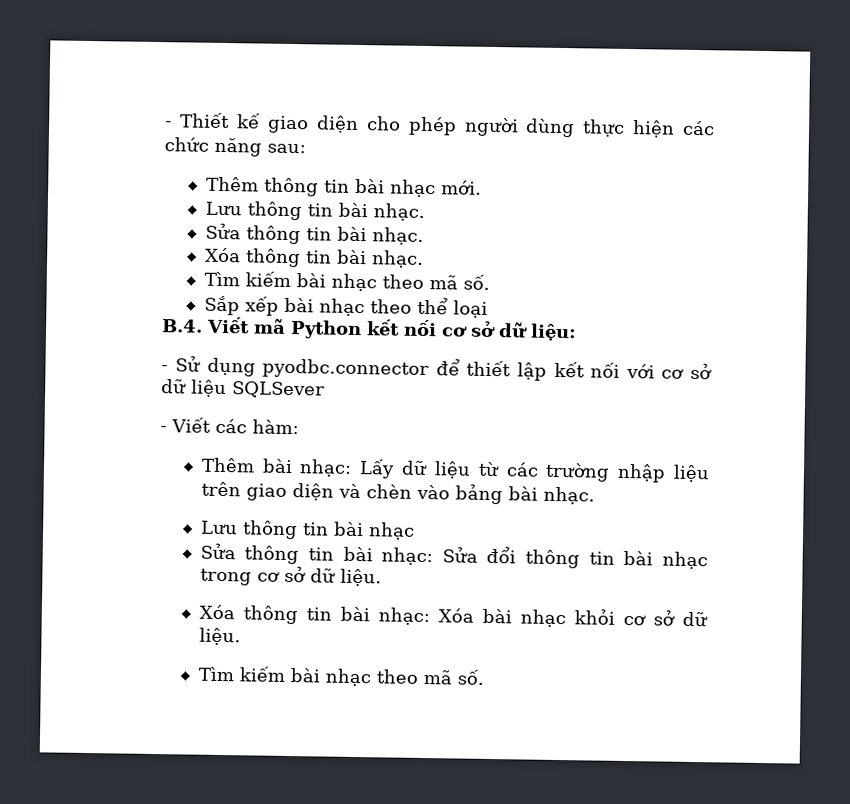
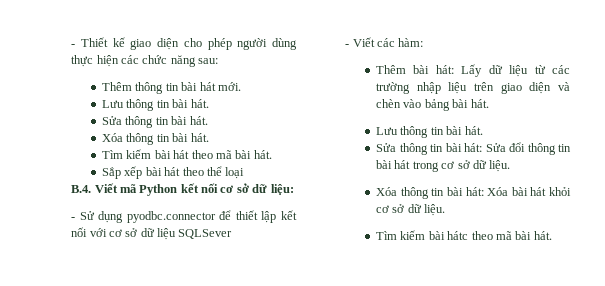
- Thêm thông tin bài nhạc mới.
- Lưu thông tin bài nhạc.
- Sửa thông tin bài nhạc.
- Xóa thông tin bài nhạc.
- Tìm kiếm bài nhạc theo mã số.
+ Thêm thông tin bài hát mới.
+ Lưu thông tin bài hát.
+ Sửa thông tin bài hát.
+ Xóa thông tin bài hát.
+ Tìm kiếm bài hát theo mã bài hát.
- Sắp xếp bài nhạc theo thể loại
+ Sắp xếp bài hát theo thể loại
- Thêm bài nhạc: Lấy dữ liệu từ các trường nhập liệu trên giao diện và chèn vào bảng bài nhạc.
- Lưu thông tin bài nhạc
- Sửa thông tin bài nhạc: Sửa đổi thông tin bài nhạc trong cơ sở dữ liệu.
+ Thêm bài hát: Lấy dữ liệu từ các trường nhập liệu trên giao diện và chèn vào bảng bài hát.
+ Lưu thông tin bài hát.
+ Sửa thông tin bài hát: Sửa đổi thông tin bài hát trong cơ sở dữ liệu.
- Xóa thông tin bài nhạc: Xóa bài nhạc khỏi cơ sở dữ liệu.
- Tìm kiếm bài nhạc theo mã số.
+ Xóa thông tin bài hát: Xóa bài hát khỏi cơ sở dữ liệu.
+ Tìm kiếm bài hátc theo mã bài hát.

